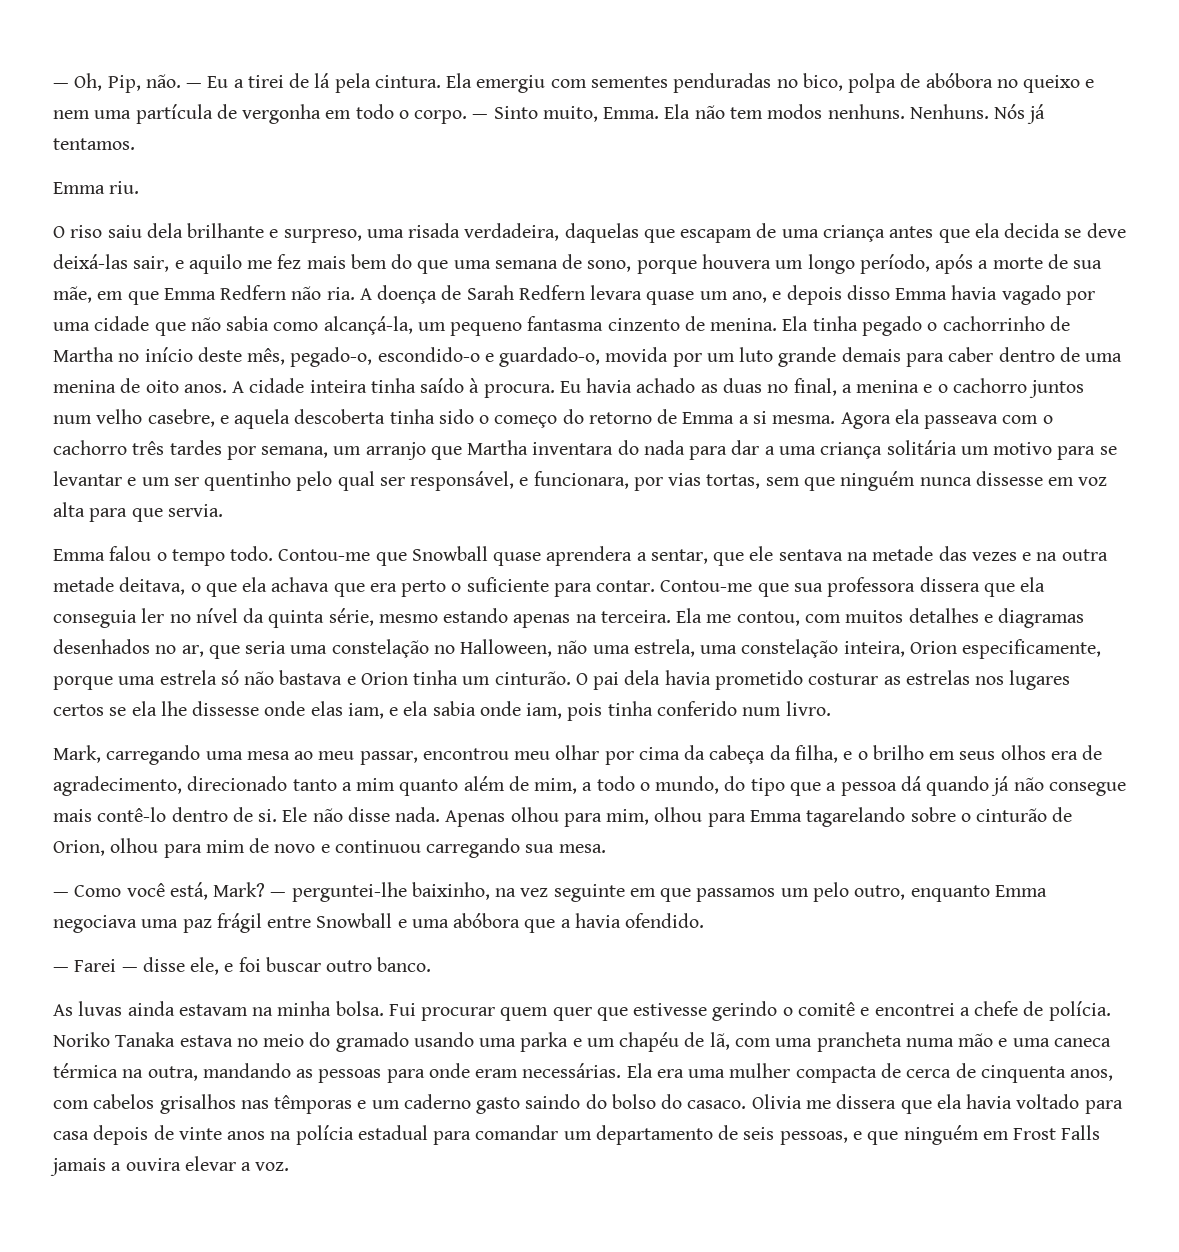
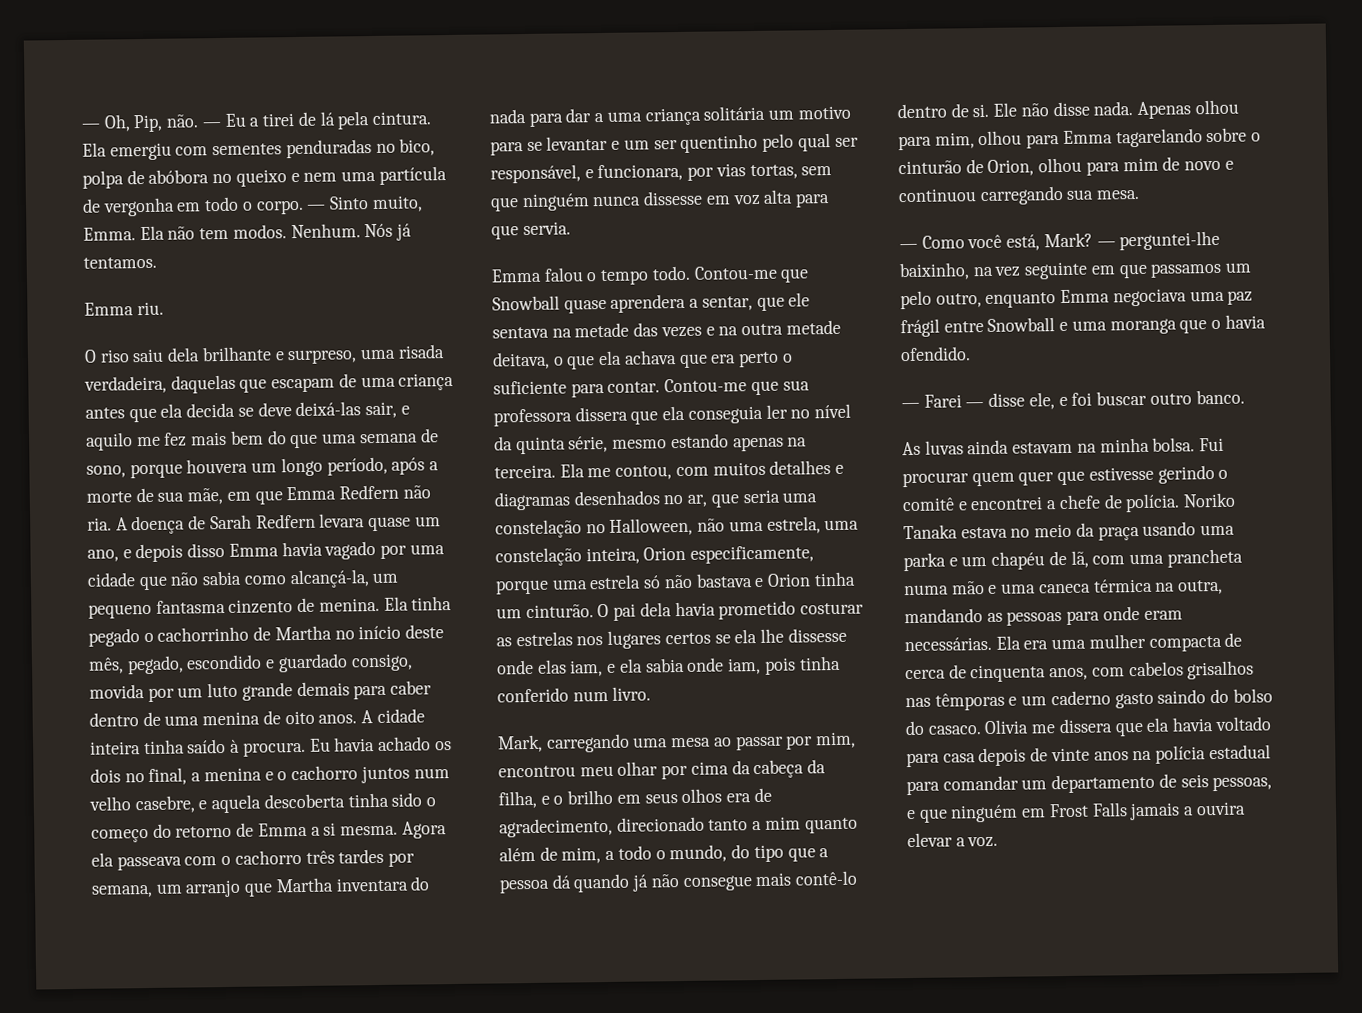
- Ela não tem modos nenhuns. Nenhuns.
+ Ela não tem modos. Nenhum.
- Ela tinha pegado o cachorrinho de Martha no início deste mês, pegado-o, escondido-o e guardado-o, movida por um luto grande demais para caber dentro de uma menina de oito anos.
+ Ela tinha pegado o cachorrinho de Martha no início deste mês, pegado, escondido e guardado consigo, movida por um luto grande demais para caber dentro de uma menina de oito anos.
- Eu havia achado as duas no final, a menina e o cachorro juntos num velho casebre, e aquela descoberta tinha sido o começo do retorno de Emma a si mesma.
+ Eu havia achado os dois no final, a menina e o cachorro juntos num velho casebre, e aquela descoberta tinha sido o começo do retorno de Emma a si mesma.
- Mark, carregando uma mesa ao meu passar, encontrou meu olhar por cima da cabeça da filha, e o brilho em seus olhos era de agradecimento, direcionado tanto a mim quanto além de mim, a todo o mundo, do tipo que a pessoa dá quando já não consegue mais contê-lo dentro de si.
+ Mark, carregando uma mesa ao passar por mim, encontrou meu olhar por cima da cabeça da filha, e o brilho em seus olhos era de agradecimento, direcionado tanto a mim quanto além de mim, a todo o mundo, do tipo que a pessoa dá quando já não consegue mais contê-lo dentro de si.
- — perguntei-lhe baixinho, na vez seguinte em que passamos um pelo outro, enquanto Emma negociava uma paz frágil entre Snowball e uma abóbora que a havia ofendido.
+ — perguntei-lhe baixinho, na vez seguinte em que passamos um pelo outro, enquanto Emma negociava uma paz frágil entre Snowball e uma moranga que o havia ofendido.
- Noriko Tanaka estava no meio do gramado usando uma parka e um chapéu de lã, com uma prancheta numa mão e uma caneca térmica na outra, mandando as pessoas para onde eram necessárias.
+ Noriko Tanaka estava no meio da praça usando uma parka e um chapéu de lã, com uma prancheta numa mão e uma caneca térmica na outra, mandando as pessoas para onde eram necessárias.

